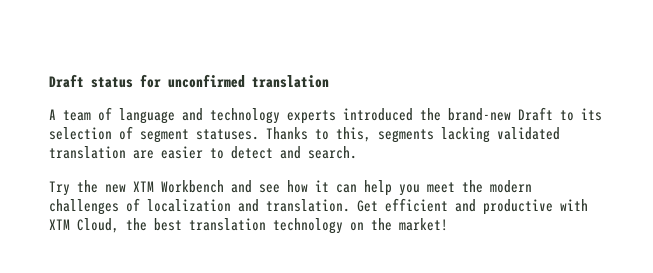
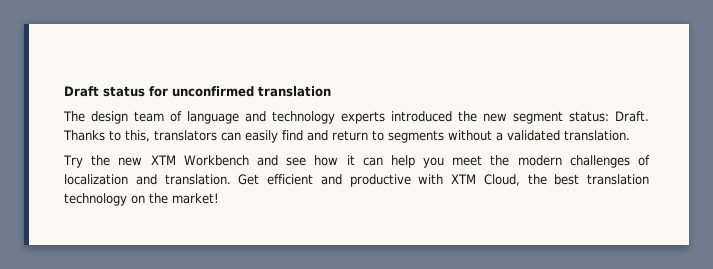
- A team of language and technology experts introduced the brand-new Draft to its selection of segment statuses. Thanks to this, segments lacking validated translation are easier to detect and search.
+ The design team of language and technology experts introduced the new segment status: Draft. Thanks to this, translators can easily find and return to segments without a validated translation.

